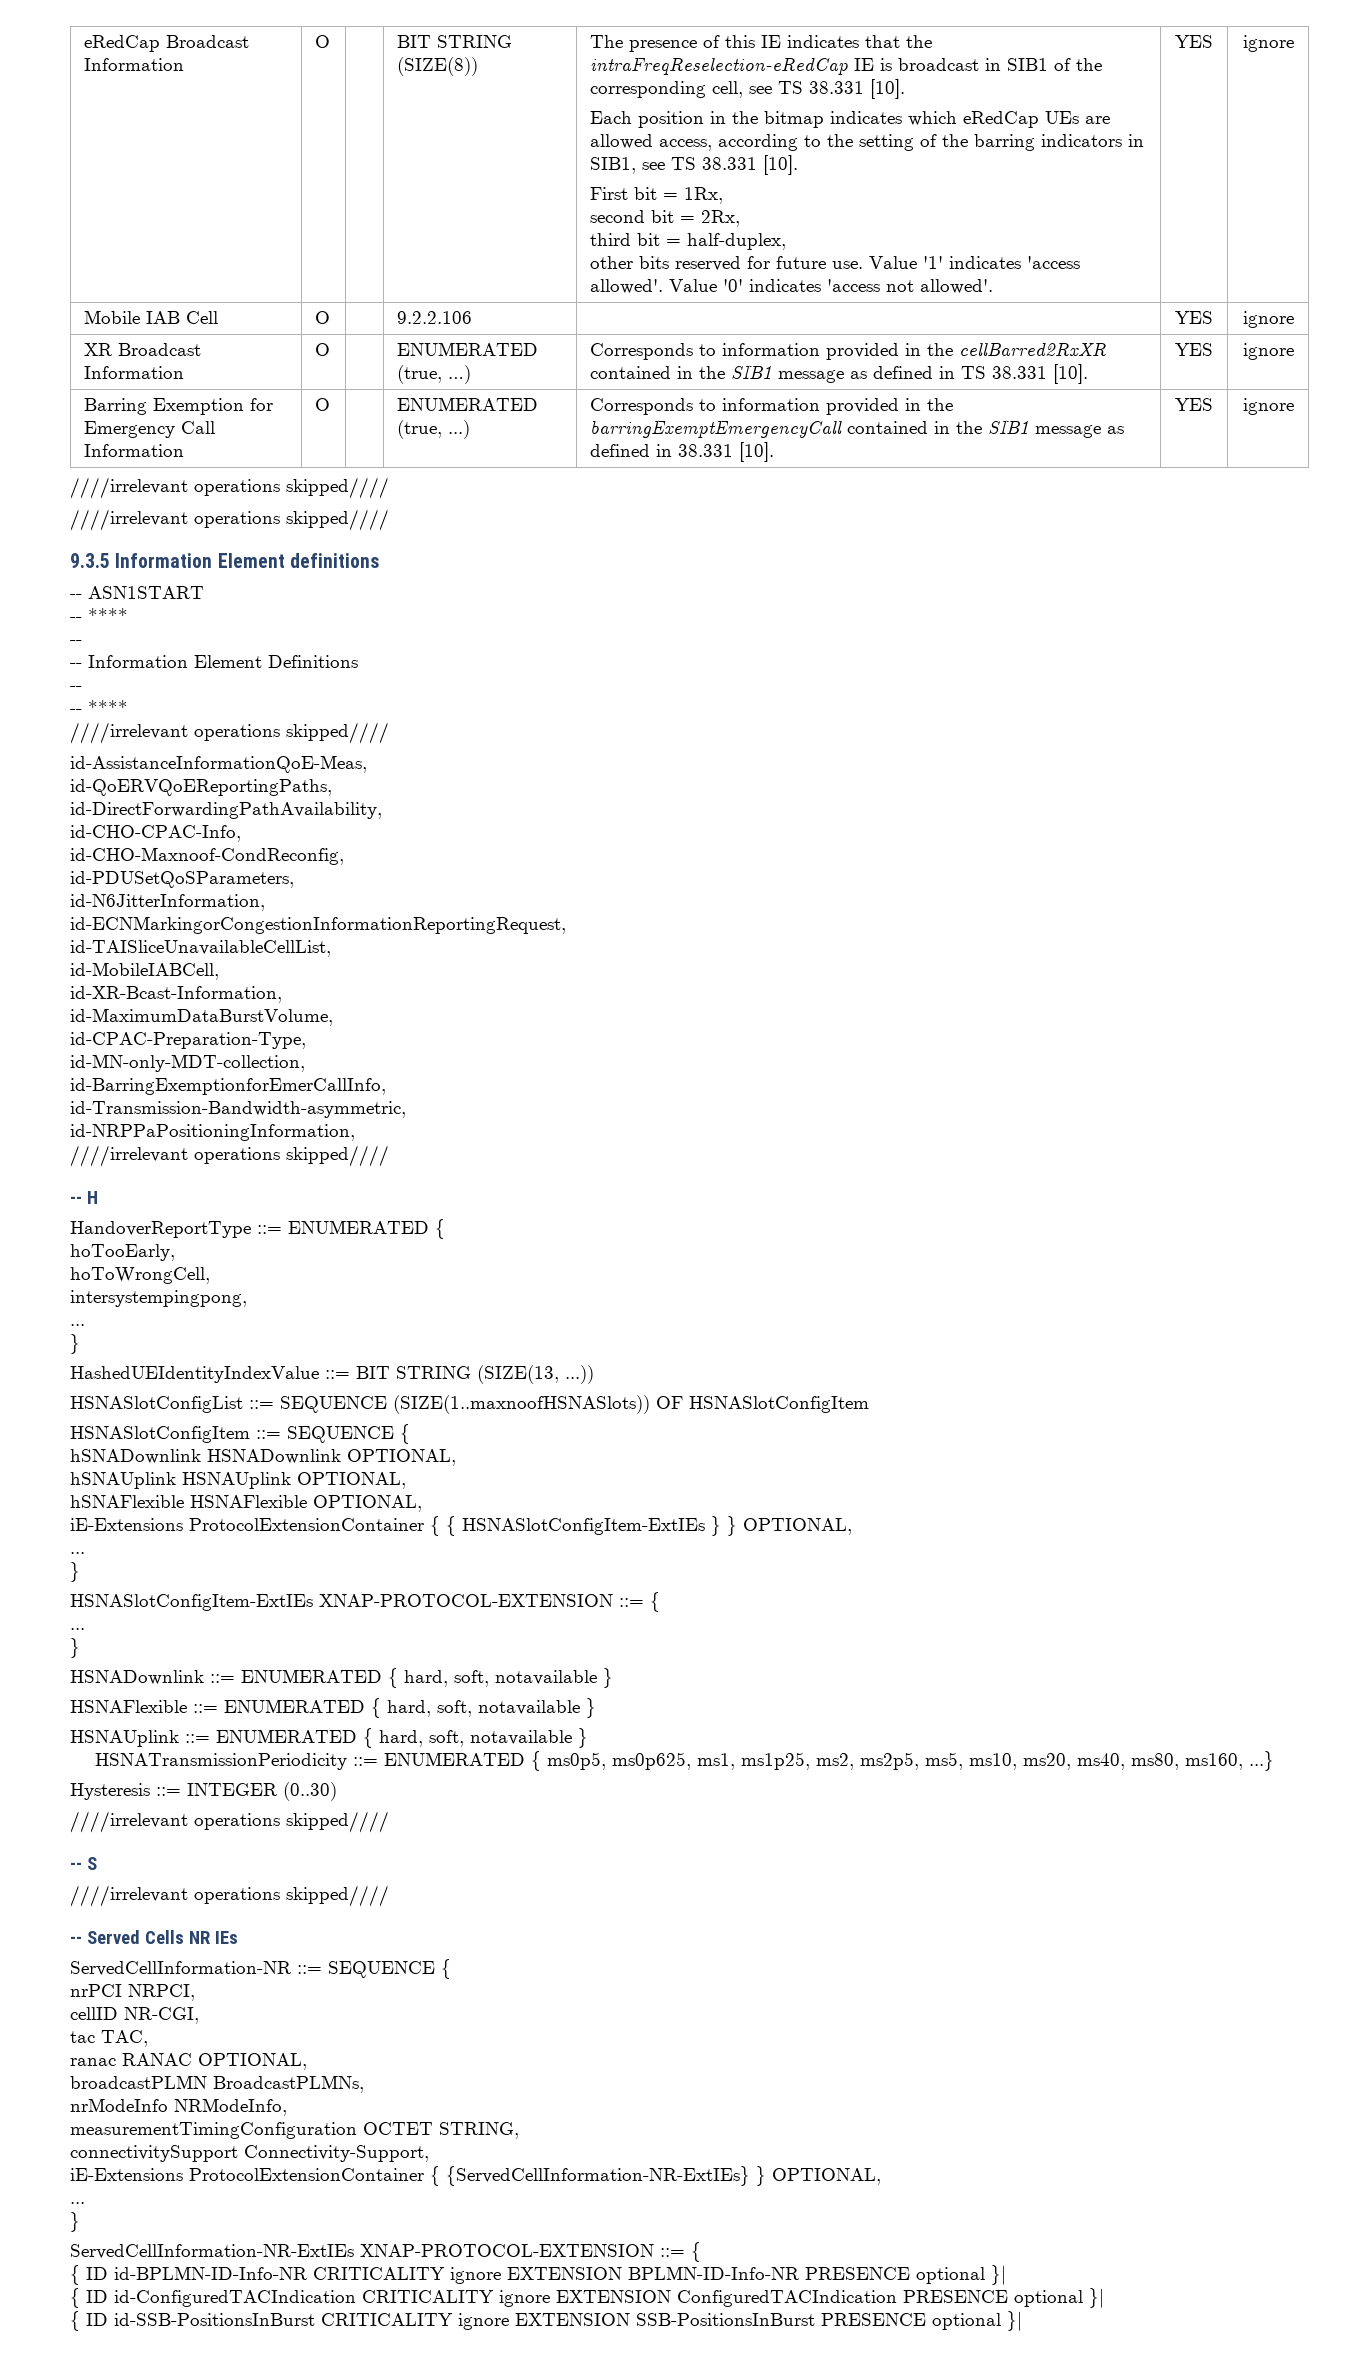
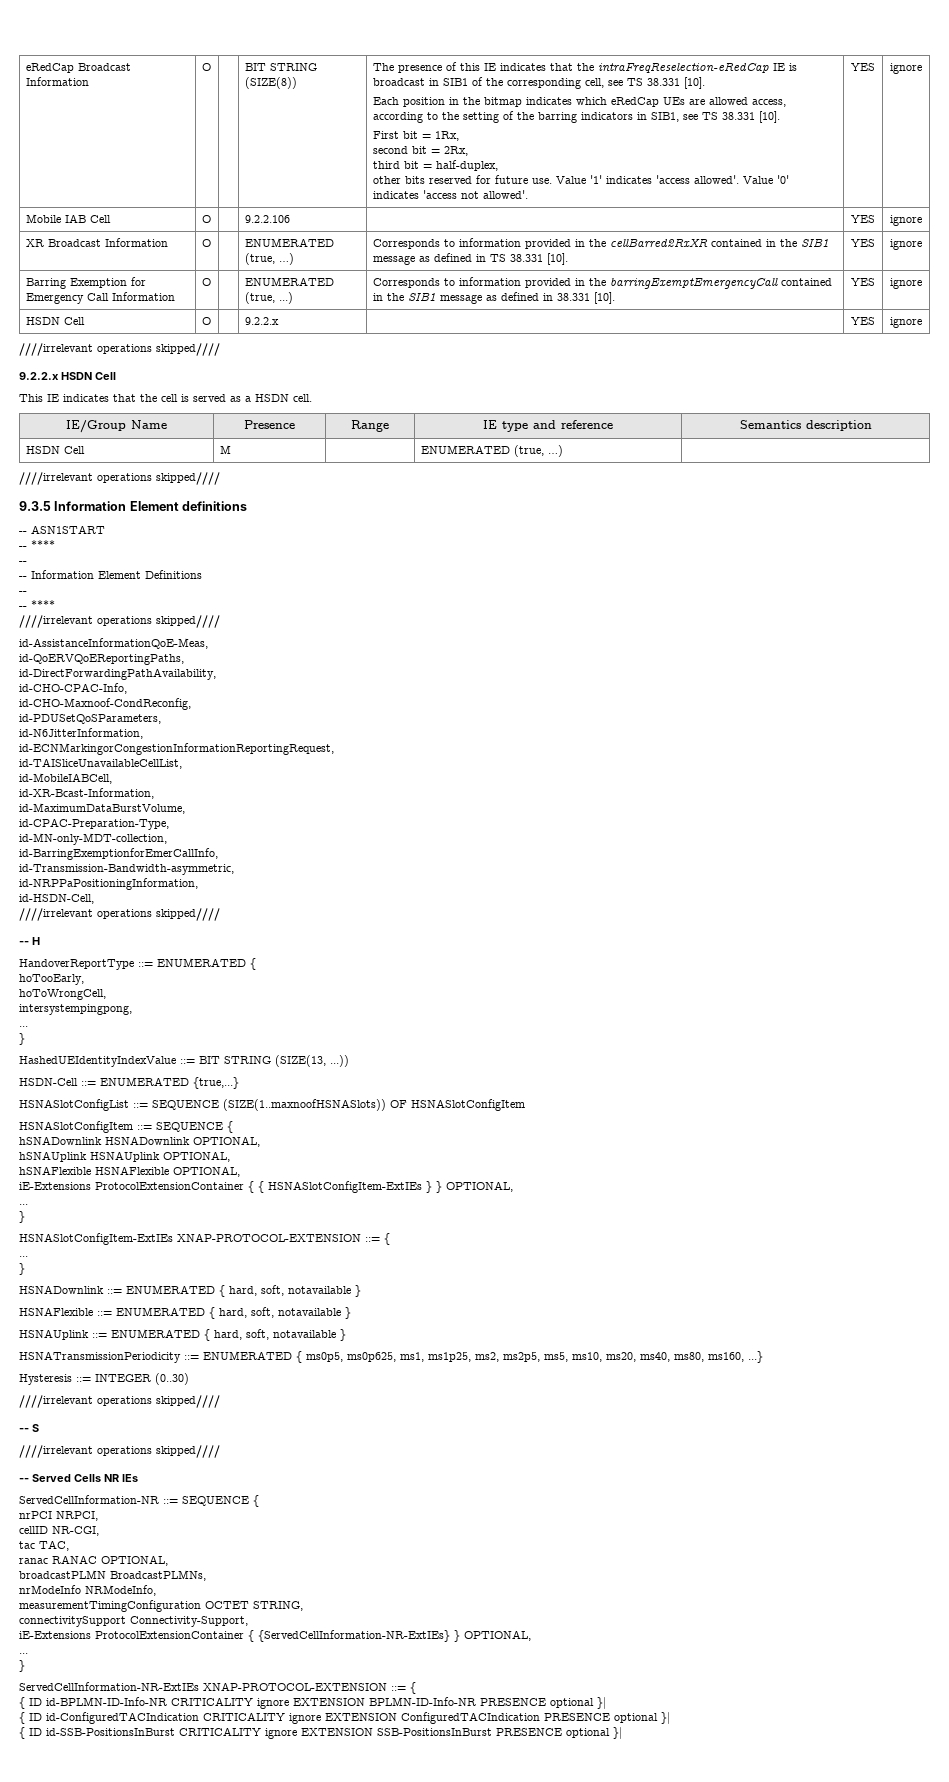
  Barring Exemption for Emergency Call Information | O | | ENUMERATED (true, ...) | Corresponds to information provided in the barringExemptEmergencyCall contained in the SIB1 message as defined in 38.331 [10]. | YES | ignore
+ HSDN Cell | O | | 9.2.2.x | | YES | ignore
  ////irrelevant operations skipped////
+ 9.2.2.x HSDN Cell
+ This IE indicates that the cell is served as a HSDN cell.
+ IE/Group Name | Presence | Range | IE type and reference | Semantics description
+ HSDN Cell | M | | ENUMERATED (true, …) |
+ id-HSDN-Cell,
+ HSDN-Cell ::= ENUMERATED {true,...}

